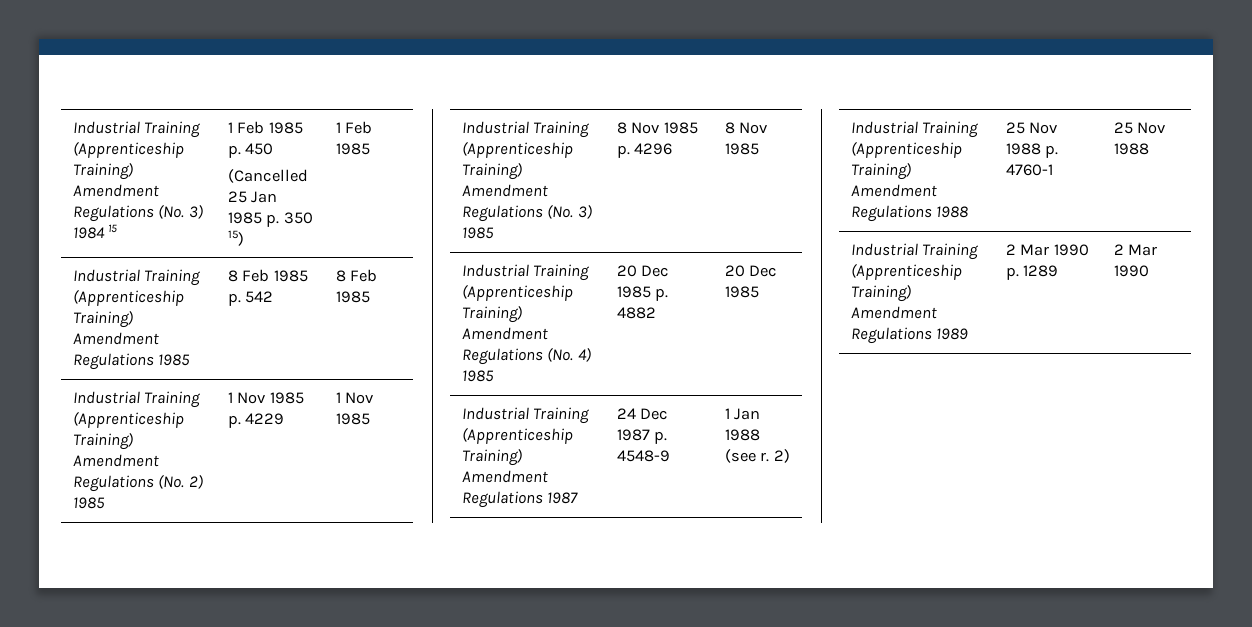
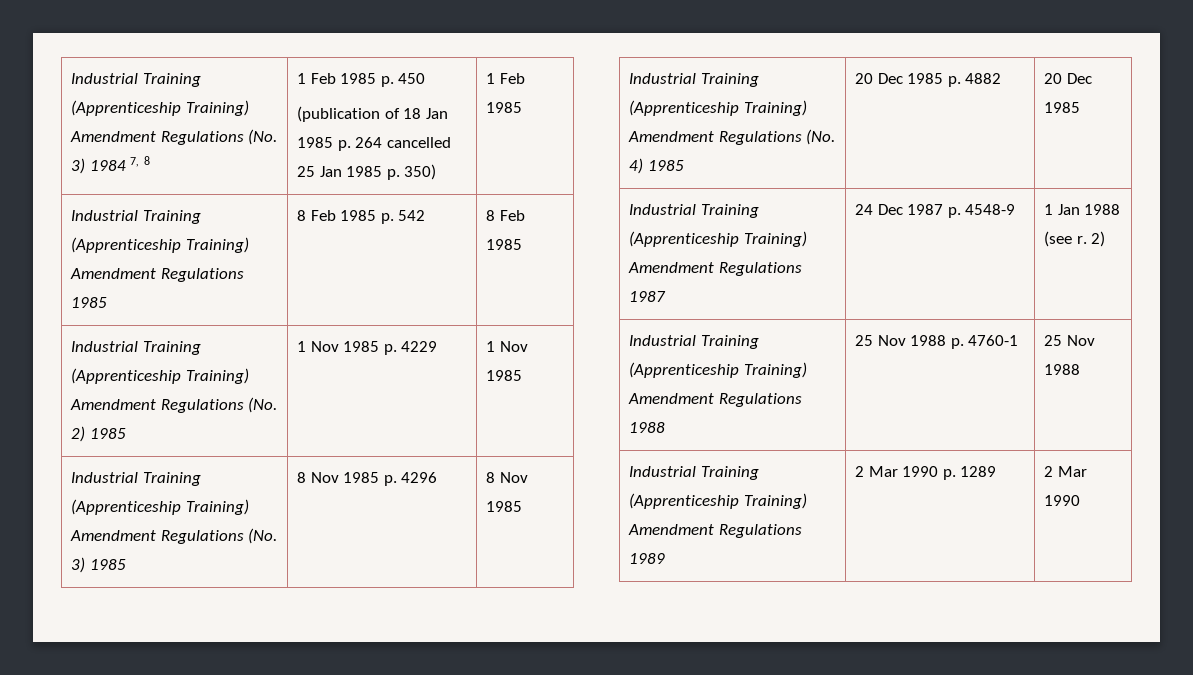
- Industrial Training (Apprenticeship Training) Amendment Regulations (No. 3) 1984 15 | 1 Feb 1985 p. 450
- (Cancelled 25 Jan 1985 p. 350 15) | 1 Feb 1985
+ Industrial Training (Apprenticeship Training) Amendment Regulations (No. 3) 1984 7, 8 | 1 Feb 1985 p. 450
+ (publication of 18 Jan 1985 p. 264 cancelled 25 Jan 1985 p. 350) | 1 Feb 1985

